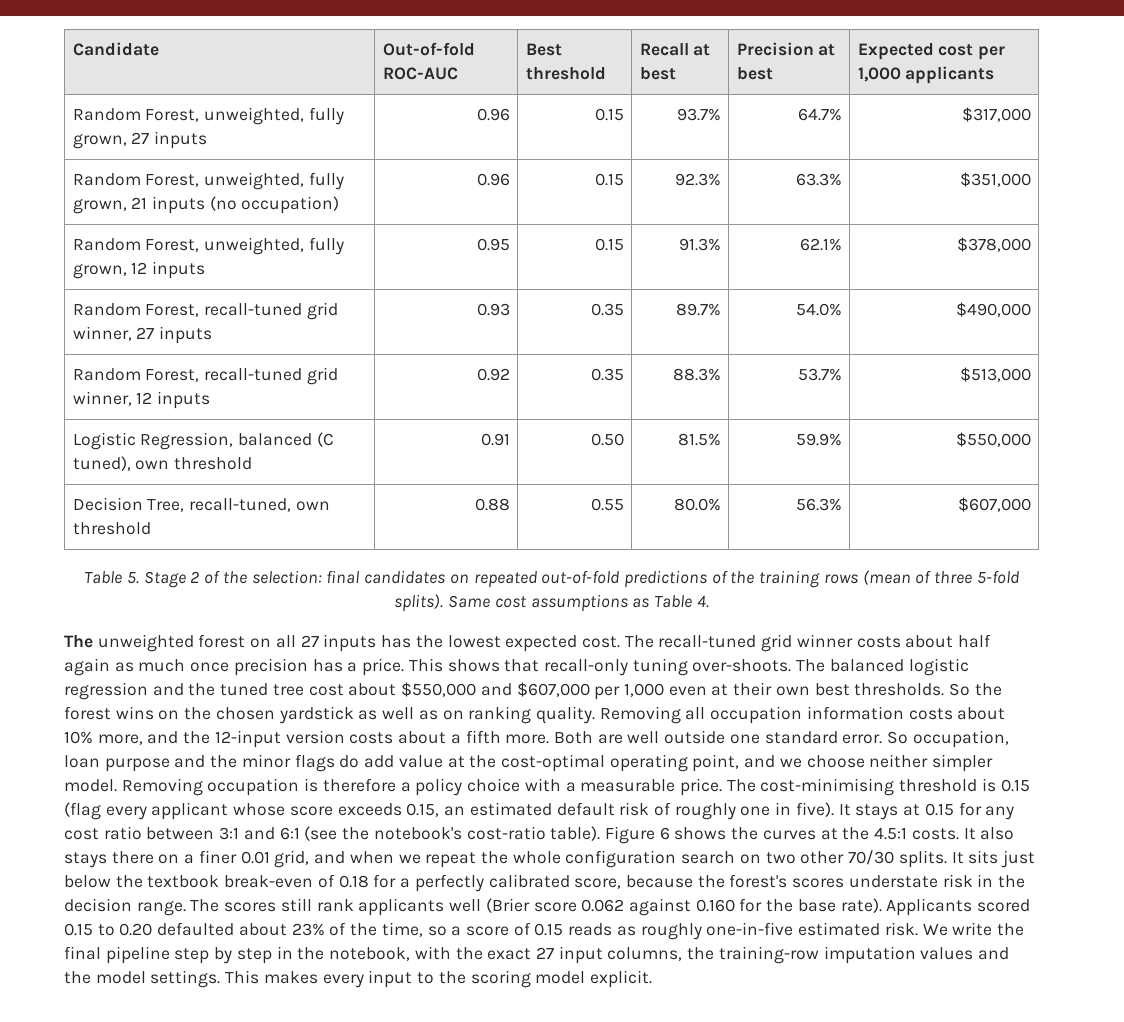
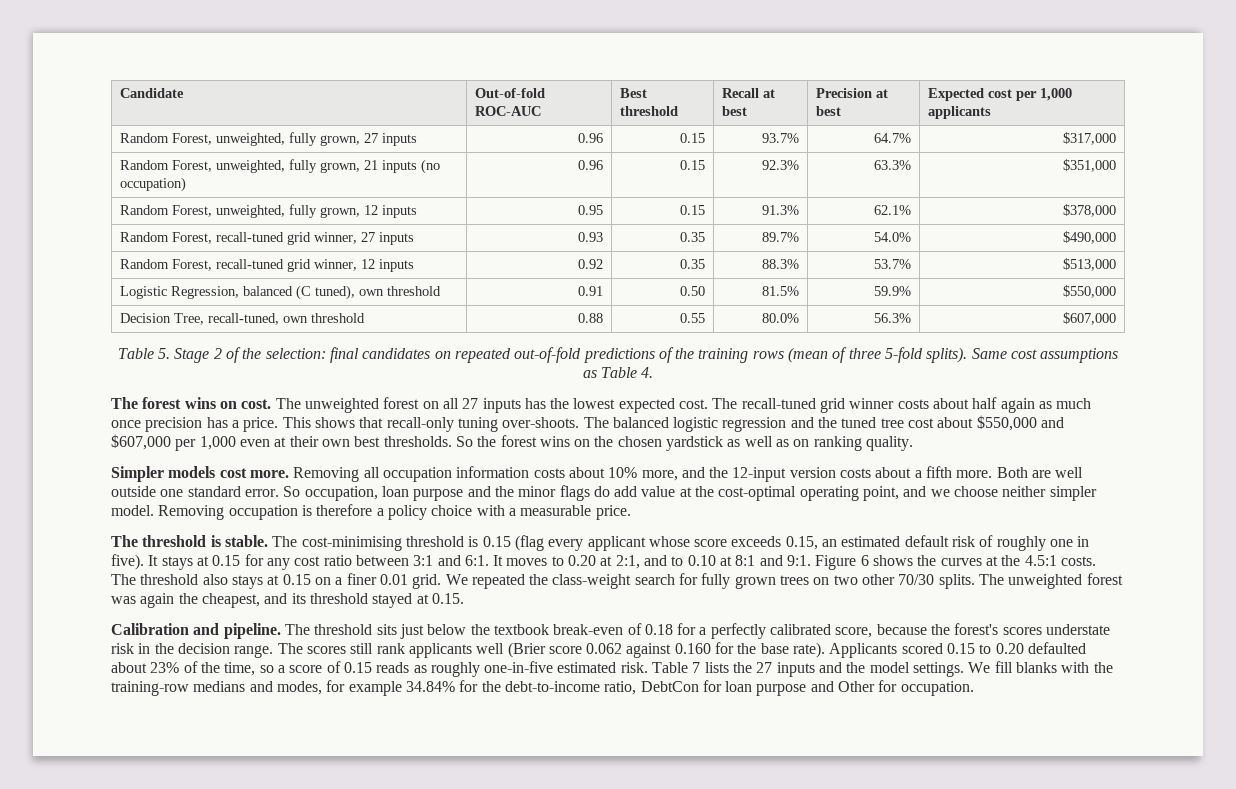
- The unweighted forest on all 27 inputs has the lowest expected cost.
+ The forest wins on cost. The unweighted forest on all 27 inputs has the lowest expected cost.
- So the forest wins on the chosen yardstick as well as on ranking quality. Removing all occupation information costs about 10% more, and the 12-input version costs about a fifth more.
+ So the forest wins on the chosen yardstick as well as on ranking quality.
+ Simpler models cost more. Removing all occupation information costs about 10% more, and the 12-input version costs about a fifth more.
- Removing occupation is therefore a policy choice with a measurable price. The cost-minimising threshold is 0.15 (flag every applicant whose score exceeds 0.15, an estimated default risk of roughly one in five).
+ Removing occupation is therefore a policy choice with a measurable price.
+ The threshold is stable. The cost-minimising threshold is 0.15 (flag every applicant whose score exceeds 0.15, an estimated default risk of roughly one in five).
- It stays at 0.15 for any cost ratio between 3:1 and 6:1 (see the notebook's cost-ratio table).
+ It stays at 0.15 for any cost ratio between 3:1 and 6:1. It moves to 0.20 at 2:1, and to 0.10 at 8:1 and 9:1.
- It also stays there on a finer 0.01 grid, and when we repeat the whole configuration search on two other 70/30 splits.
+ The threshold also stays at 0.15 on a finer 0.01 grid. We repeated the class-weight search for fully grown trees on two other 70/30 splits.
- It sits just below the textbook break-even of 0.18 for a perfectly calibrated score, because the forest's scores understate risk in the decision range.
+ The unweighted forest was again the cheapest, and its threshold stayed at 0.15.
+ Calibration and pipeline. The threshold sits just below the textbook break-even of 0.18 for a perfectly calibrated score, because the forest's scores understate risk in the decision range.
- We write the final pipeline step by step in the notebook, with the exact 27 input columns, the training-row imputation values and the model settings. This makes every input to the scoring model explicit.
+ Table 7 lists the 27 inputs and the model settings. We fill blanks with the training-row medians and modes, for example 34.84% for the debt-to-income ratio, DebtCon for loan purpose and Other for occupation.

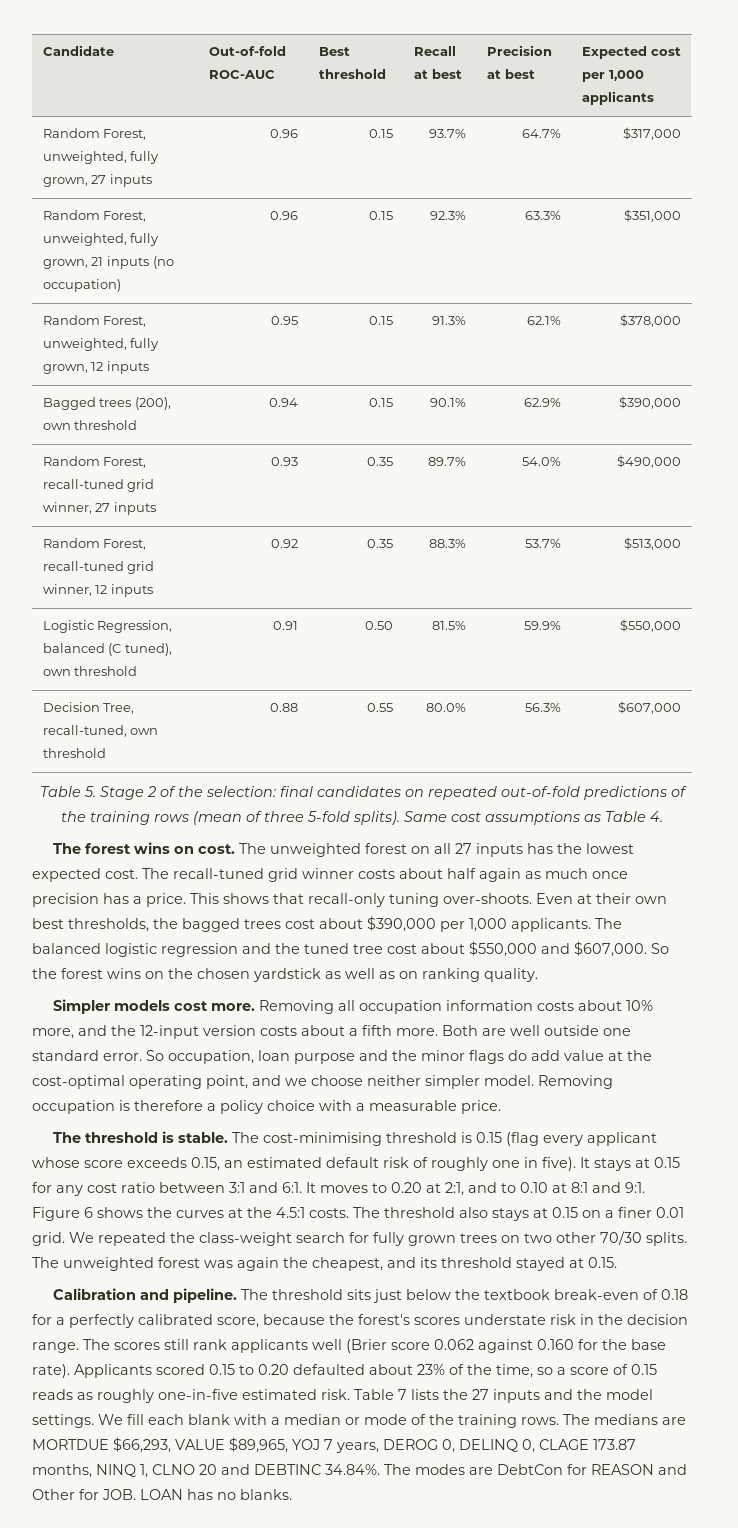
+ Bagged trees (200), own threshold | 0.94 | 0.15 | 90.1% | 62.9% | $390,000
+ Even at their own best thresholds, the bagged trees cost about $390,000 per 1,000 applicants.
- The balanced logistic regression and the tuned tree cost about $550,000 and $607,000 per 1,000 even at their own best thresholds.
+ The balanced logistic regression and the tuned tree cost about $550,000 and $607,000.
- We fill blanks with the training-row medians and modes, for example 34.84% for the debt-to-income ratio, DebtCon for loan purpose and Other for occupation.
+ We fill each blank with a median or mode of the training rows. The medians are MORTDUE $66,293, VALUE $89,965, YOJ 7 years, DEROG 0, DELINQ 0, CLAGE 173.87 months, NINQ 1, CLNO 20 and DEBTINC 34.84%. The modes are DebtCon for REASON and Other for JOB. LOAN has no blanks.

